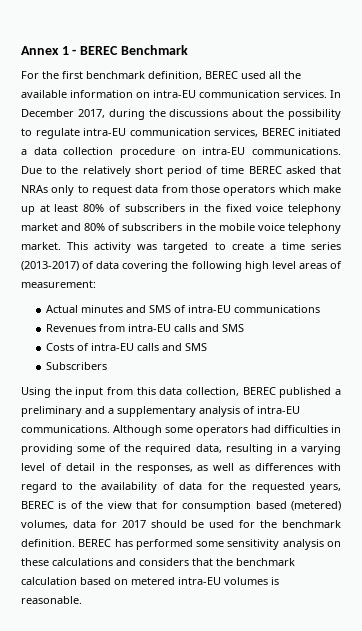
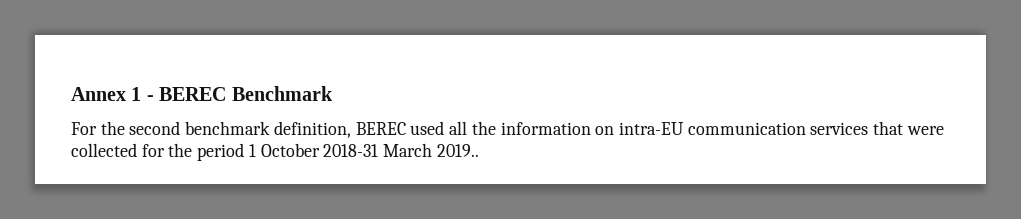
- For the first benchmark definition, BEREC used all the available information on intra-EU communication services. In December 2017, during the discussions about the possibility to regulate intra-EU communication services, BEREC initiated a data collection procedure on intra-EU communications. Due to the relatively short period of time BEREC asked that NRAs only to request data from those operators which make up at least 80% of subscribers in the fixed voice telephony market and 80% of subscribers in the mobile voice telephony market. This activity was targeted to create a time series (2013-2017) of data covering the following high level areas of measurement:
- Actual minutes and SMS of intra-EU communications
- Revenues from intra-EU calls and SMS
- Costs of intra-EU calls and SMS
- Subscribers
- Using the input from this data collection, BEREC published a preliminary and a supplementary analysis of intra-EU communications. Although some operators had difficulties in providing some of the required data, resulting in a varying level of detail in the responses, as well as differences with regard to the availability of data for the requested years, BEREC is of the view that for consumption based (metered) volumes, data for 2017 should be used for the benchmark definition. BEREC has performed some sensitivity analysis on these calculations and considers that the benchmark calculation based on metered intra-EU volumes is reasonable.
+ For the second benchmark definition, BEREC used all the information on intra-EU communication services that were collected for the period 1 October 2018-31 March 2019..

